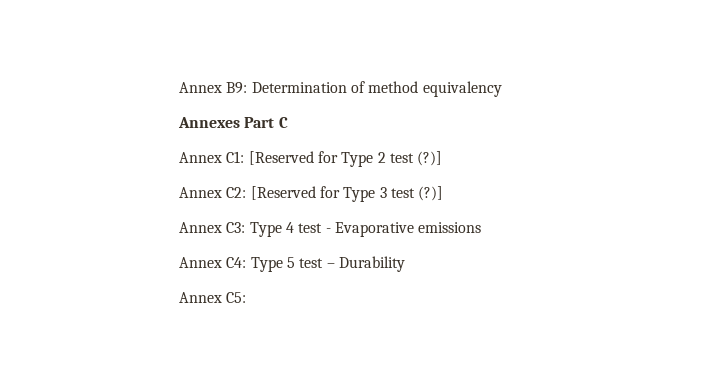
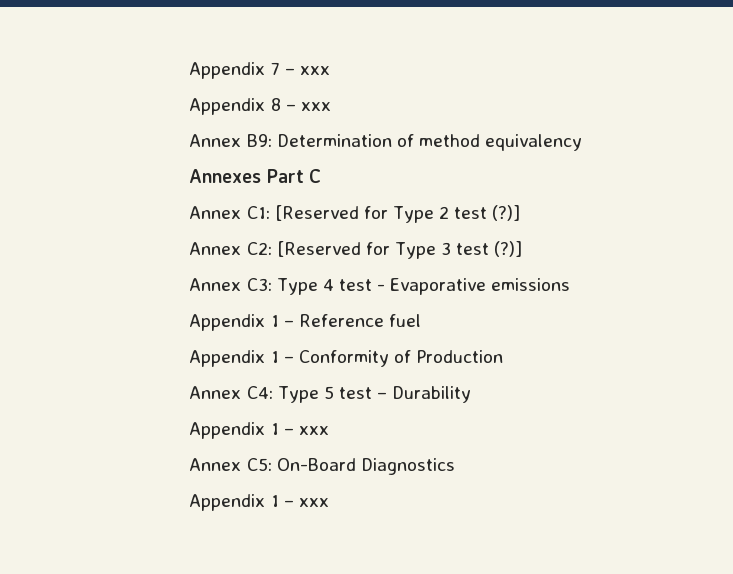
+ Appendix 7 – xxx
+ Appendix 8 – xxx
+ Appendix 1 – Reference fuel
+ Appendix 1 – Conformity of Production
  Annex C4: Type 5 test – Durability
- Annex C5:
+ Appendix 1 – xxx
+ Annex C5: On-Board Diagnostics
+ Appendix 1 – xxx

